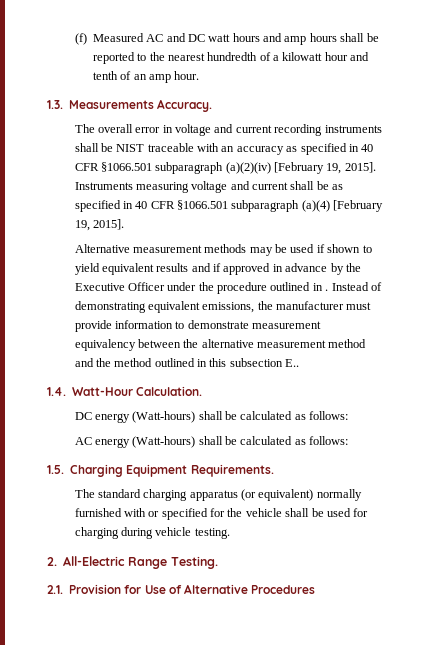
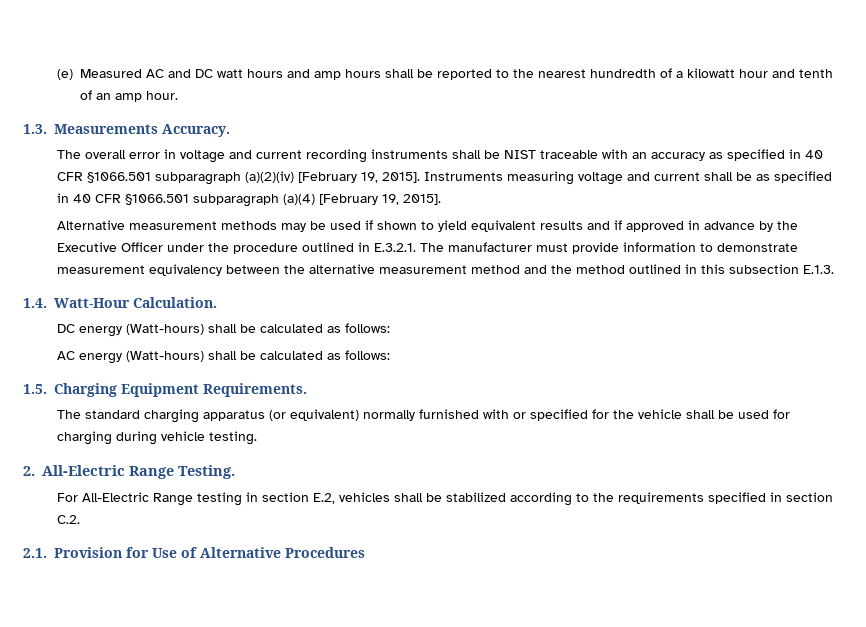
- (f) Measured AC and DC watt hours and amp hours shall be reported to the nearest hundredth of a kilowatt hour and tenth of an amp hour.
+ (e) Measured AC and DC watt hours and amp hours shall be reported to the nearest hundredth of a kilowatt hour and tenth of an amp hour.
- Alternative measurement methods may be used if shown to yield equivalent results and if approved in advance by the Executive Officer under the procedure outlined in . Instead of demonstrating equivalent emissions, the manufacturer must provide information to demonstrate measurement equivalency between the alternative measurement method and the method outlined in this subsection E..
+ Alternative measurement methods may be used if shown to yield equivalent results and if approved in advance by the Executive Officer under the procedure outlined in E.3.2.1. The manufacturer must provide information to demonstrate measurement equivalency between the alternative measurement method and the method outlined in this subsection E.1.3.
+ For All-Electric Range testing in section E.2, vehicles shall be stabilized according to the requirements specified in section C.2.

